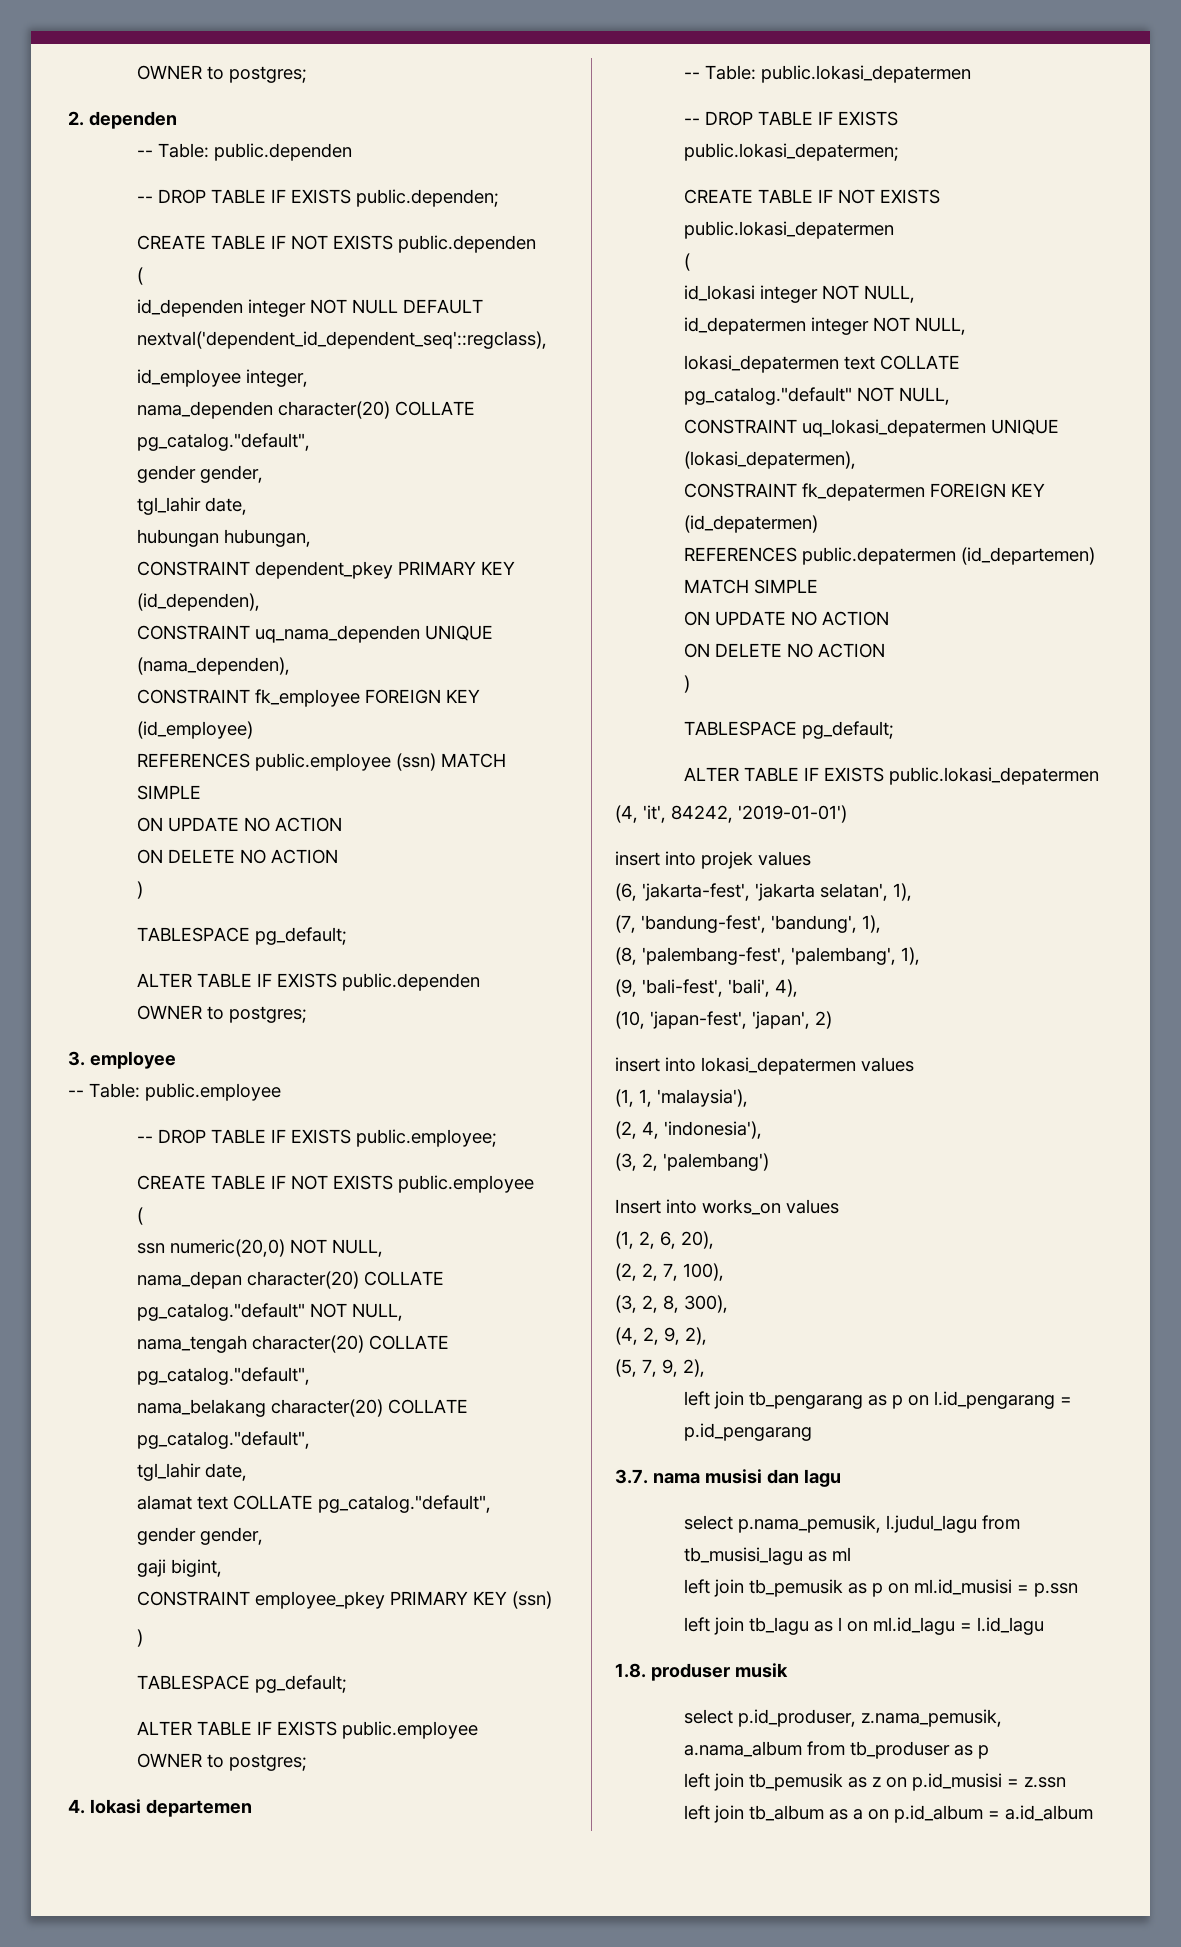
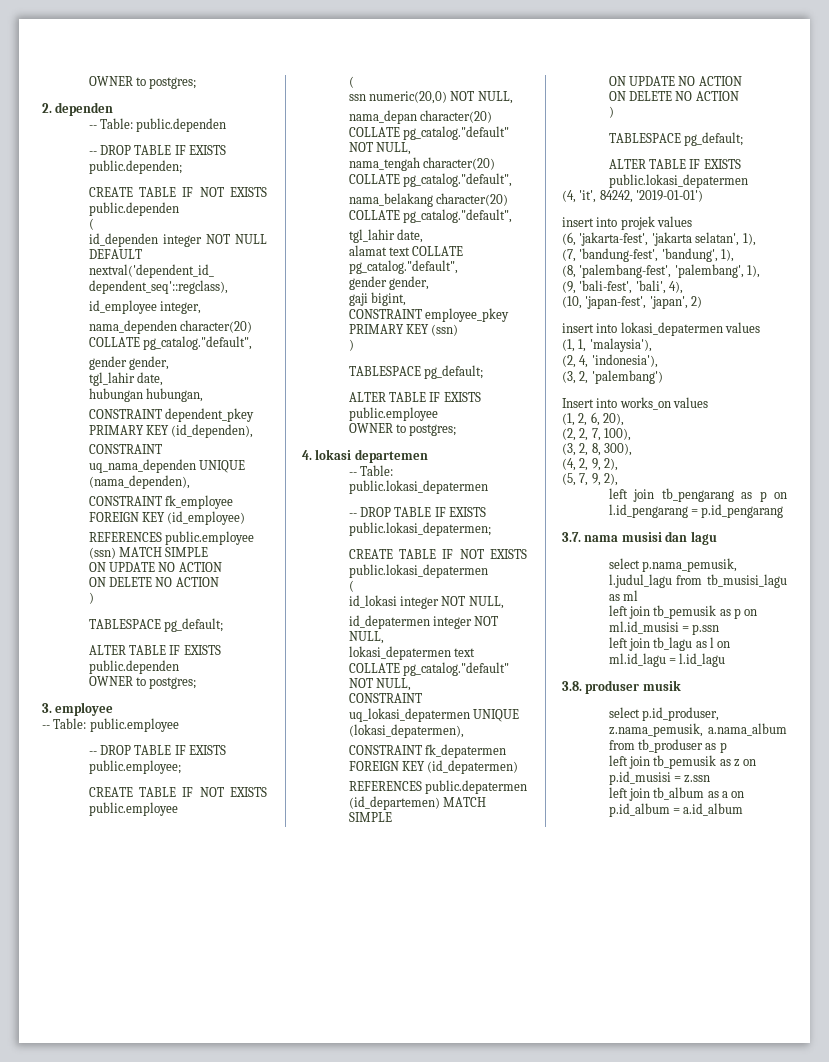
- 1.8. produser musik
+ 3.8. produser musik

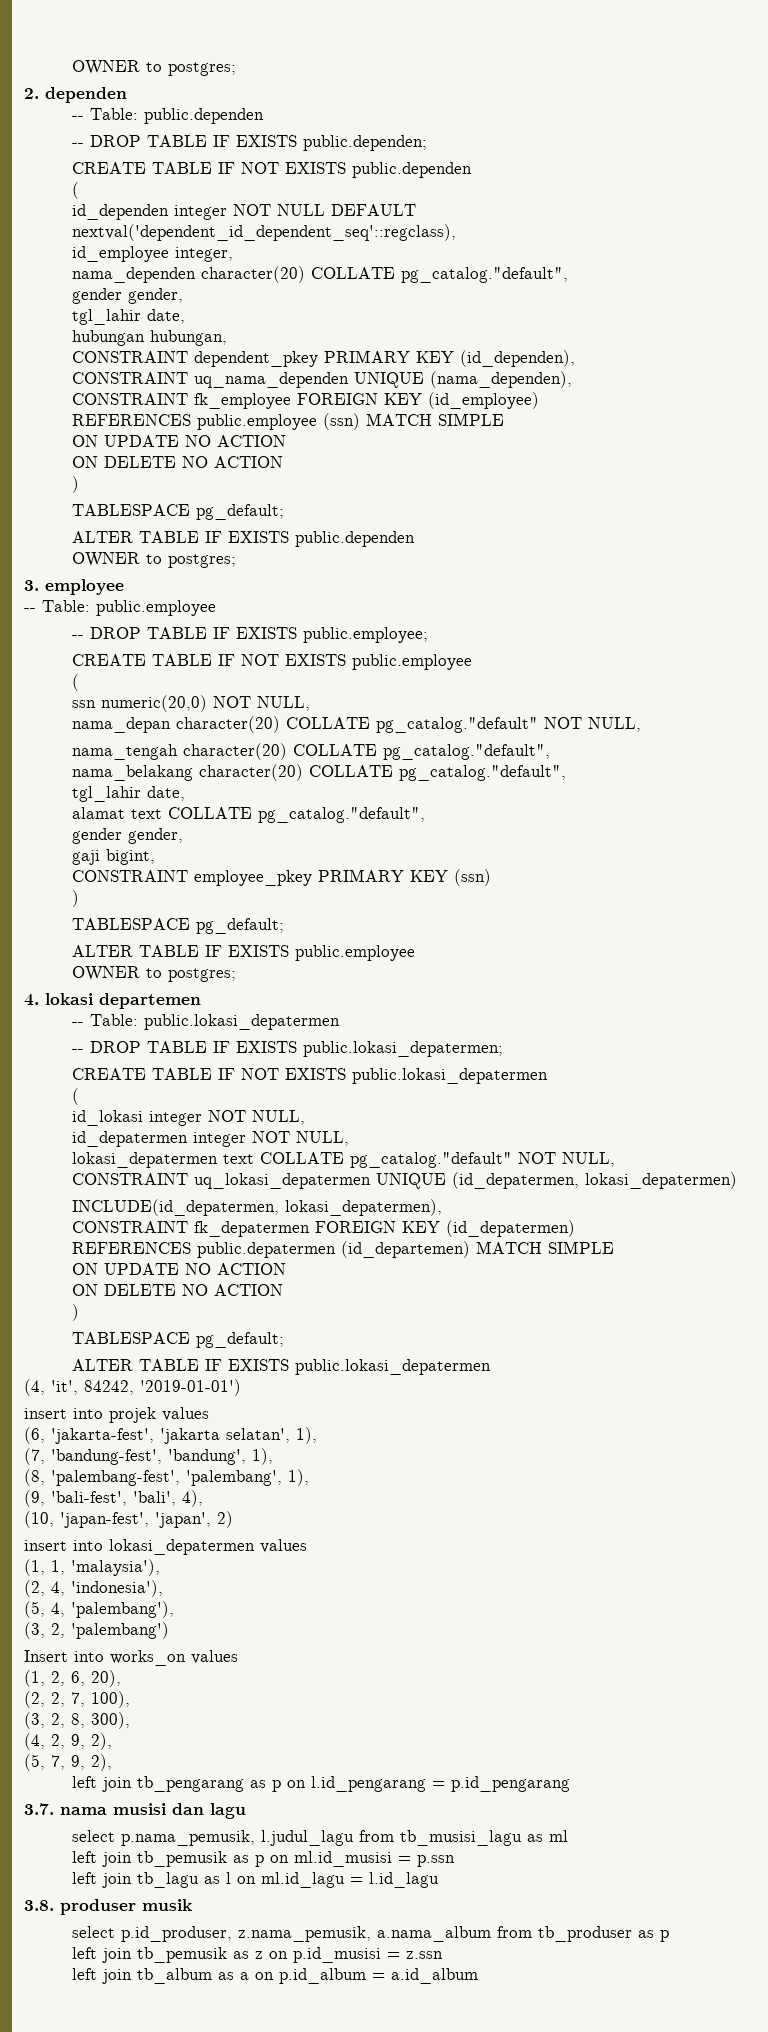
- CONSTRAINT uq_lokasi_depatermen UNIQUE (lokasi_depatermen),
+ CONSTRAINT uq_lokasi_depatermen UNIQUE (id_depatermen, lokasi_depatermen)
+ INCLUDE(id_depatermen, lokasi_depatermen),
+ (5, 4, 'palembang'),

